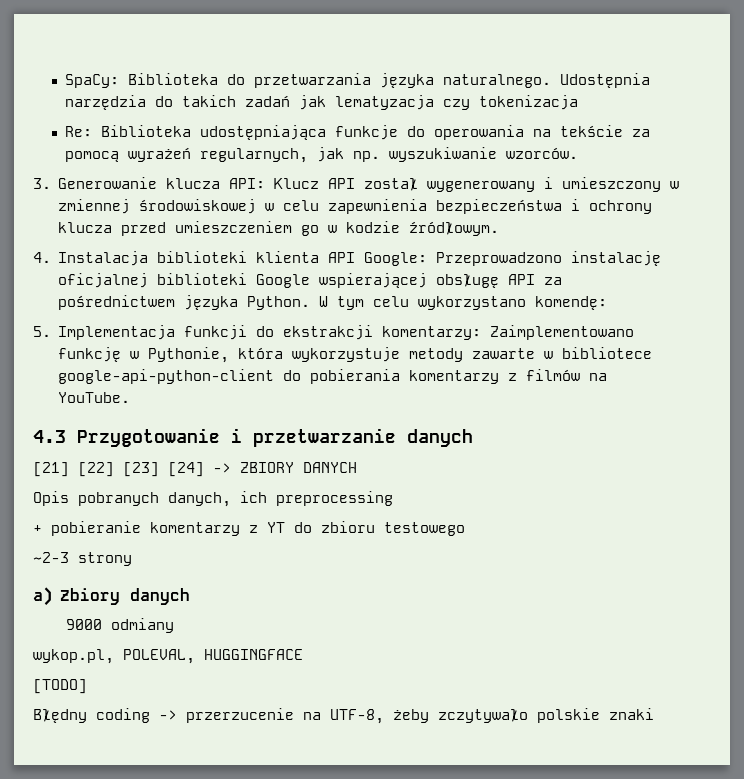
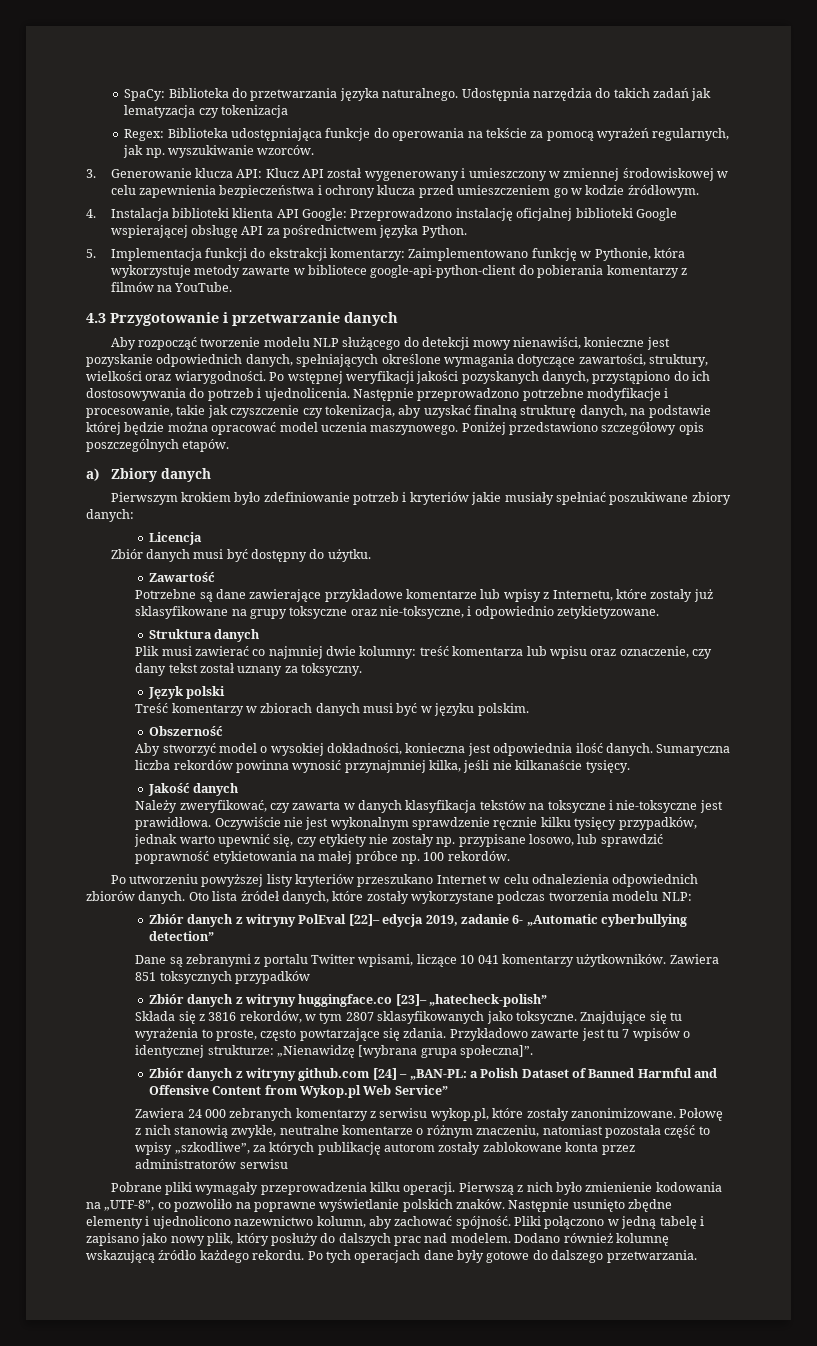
- Re: Biblioteka udostępniająca funkcje do operowania na tekście za pomocą wyrażeń regularnych, jak np. wyszukiwanie wzorców.
+ Regex: Biblioteka udostępniająca funkcje do operowania na tekście za pomocą wyrażeń regularnych, jak np. wyszukiwanie wzorców.
- W tym celu wykorzystano komendę:
- [21] [22] [23] [24] -> ZBIORY DANYCH
- Opis pobranych danych, ich preprocessing
- + pobieranie komentarzy z YT do zbioru testowego
- ~2-3 strony
+ Aby rozpocząć tworzenie modelu NLP służącego do detekcji mowy nienawiści, konieczne jest pozyskanie odpowiednich danych, spełniających określone wymagania dotyczące zawartości, struktury, wielkości oraz wiarygodności. Po wstępnej weryfikacji jakości pozyskanych danych, przystąpiono do ich dostosowywania do potrzeb i ujednolicenia. Następnie przeprowadzono potrzebne modyfikacje i procesowanie, takie jak czyszczenie czy tokenizacja, aby uzyskać finalną strukturę danych, na podstawie której będzie można opracować model uczenia maszynowego. Poniżej przedstawiono szczegółowy opis poszczególnych etapów.
  a) Zbiory danych
- 9000 odmiany
- wykop.pl, POLEVAL, HUGGINGFACE
- [TODO]
- Błędny coding -> przerzucenie na UTF-8, żeby zczytywało polskie znaki
+ Pierwszym krokiem było zdefiniowanie potrzeb i kryteriów jakie musiały spełniać poszukiwane zbiory danych:
+ Licencja
+ Zbiór danych musi być dostępny do użytku.
+ Zawartość
+ Potrzebne są dane zawierające przykładowe komentarze lub wpisy z Internetu, które zostały już sklasyfikowane na grupy toksyczne oraz nie-toksyczne, i odpowiednio zetykietyzowane.
+ Struktura danych
+ Plik musi zawierać co najmniej dwie kolumny: treść komentarza lub wpisu oraz oznaczenie, czy dany tekst został uznany za toksyczny.
+ Język polski
+ Treść komentarzy w zbiorach danych musi być w języku polskim.
+ Obszerność
+ Aby stworzyć model o wysokiej dokładności, konieczna jest odpowiednia ilość danych. Sumaryczna liczba rekordów powinna wynosić przynajmniej kilka, jeśli nie kilkanaście tysięcy.
+ Jakość danych
+ Należy zweryfikować, czy zawarta w danych klasyfikacja tekstów na toksyczne i nie-toksyczne jest prawidłowa. Oczywiście nie jest wykonalnym sprawdzenie ręcznie kilku tysięcy przypadków, jednak warto upewnić się, czy etykiety nie zostały np. przypisane losowo, lub sprawdzić poprawność etykietowania na małej próbce np. 100 rekordów.
+ Po utworzeniu powyższej listy kryteriów przeszukano Internet w celu odnalezienia odpowiednich zbiorów danych. Oto lista źródeł danych, które zostały wykorzystane podczas tworzenia modelu NLP:
+ Zbiór danych z witryny PolEval [22]– edycja 2019, zadanie 6- „Automatic cyberbullying detection”
+ Dane są zebranymi z portalu Twitter wpisami, liczące 10 041 komentarzy użytkowników. Zawiera 851 toksycznych przypadków
+ Zbiór danych z witryny huggingface.co [23]– „hatecheck-polish”
+ Składa się z 3816 rekordów, w tym 2807 sklasyfikowanych jako toksyczne. Znajdujące się tu wyrażenia to proste, często powtarzające się zdania. Przykładowo zawarte jest tu 7 wpisów o identycznej strukturze: „Nienawidzę [wybrana grupa społeczna]”.
+ Zbiór danych z witryny github.com [24] – „BAN-PL: a Polish Dataset of Banned Harmful and Offensive Content from Wykop.pl Web Service”
+ Zawiera 24 000 zebranych komentarzy z serwisu wykop.pl, które zostały zanonimizowane. Połowę z nich stanowią zwykłe, neutralne komentarze o różnym znaczeniu, natomiast pozostała część to wpisy „szkodliwe”, za których publikację autorom zostały zablokowane konta przez administratorów serwisu
+ Pobrane pliki wymagały przeprowadzenia kilku operacji. Pierwszą z nich było zmienienie kodowania na „UTF-8”, co pozwoliło na poprawne wyświetlanie polskich znaków. Następnie usunięto zbędne elementy i ujednolicono nazewnictwo kolumn, aby zachować spójność. Pliki połączono w jedną tabelę i zapisano jako nowy plik, który posłuży do dalszych prac nad modelem. Dodano również kolumnę wskazującą źródło każdego rekordu. Po tych operacjach dane były gotowe do dalszego przetwarzania.

